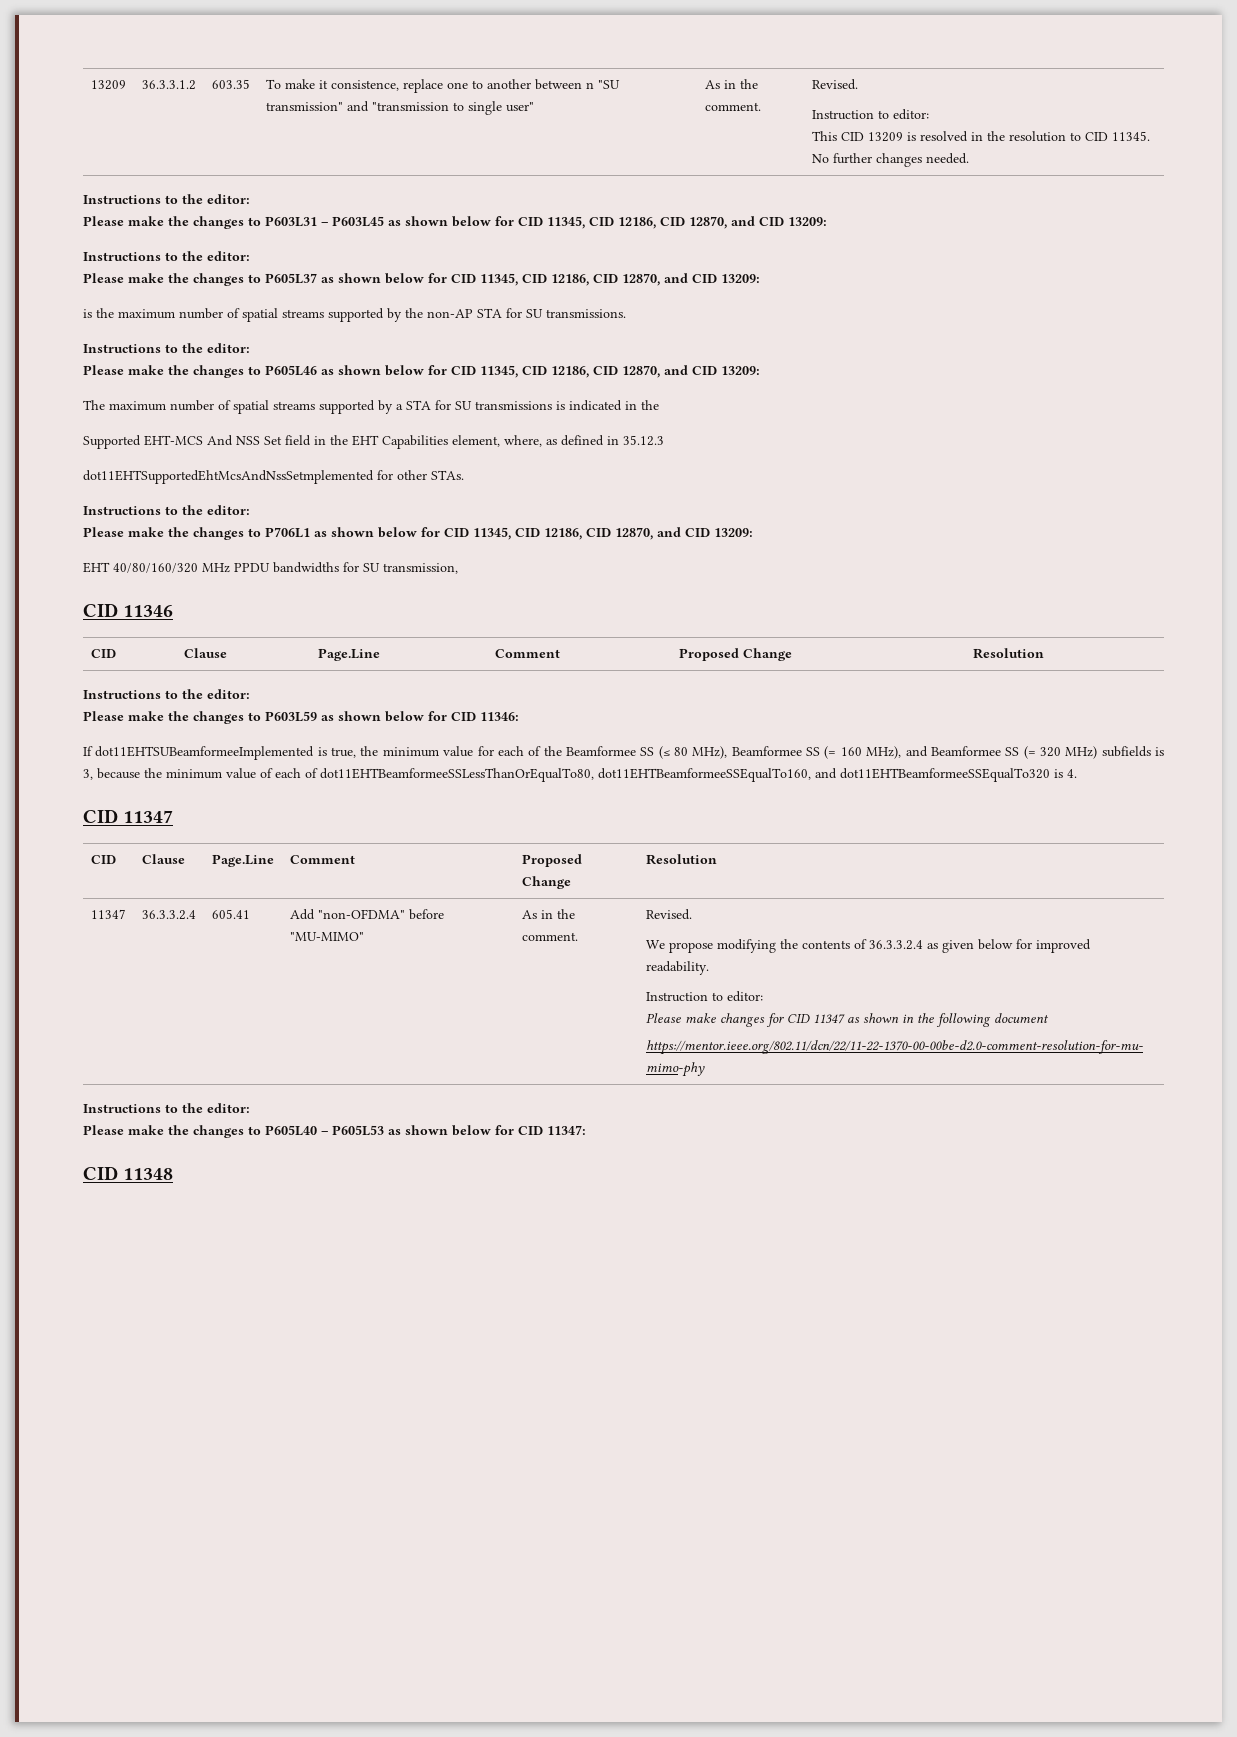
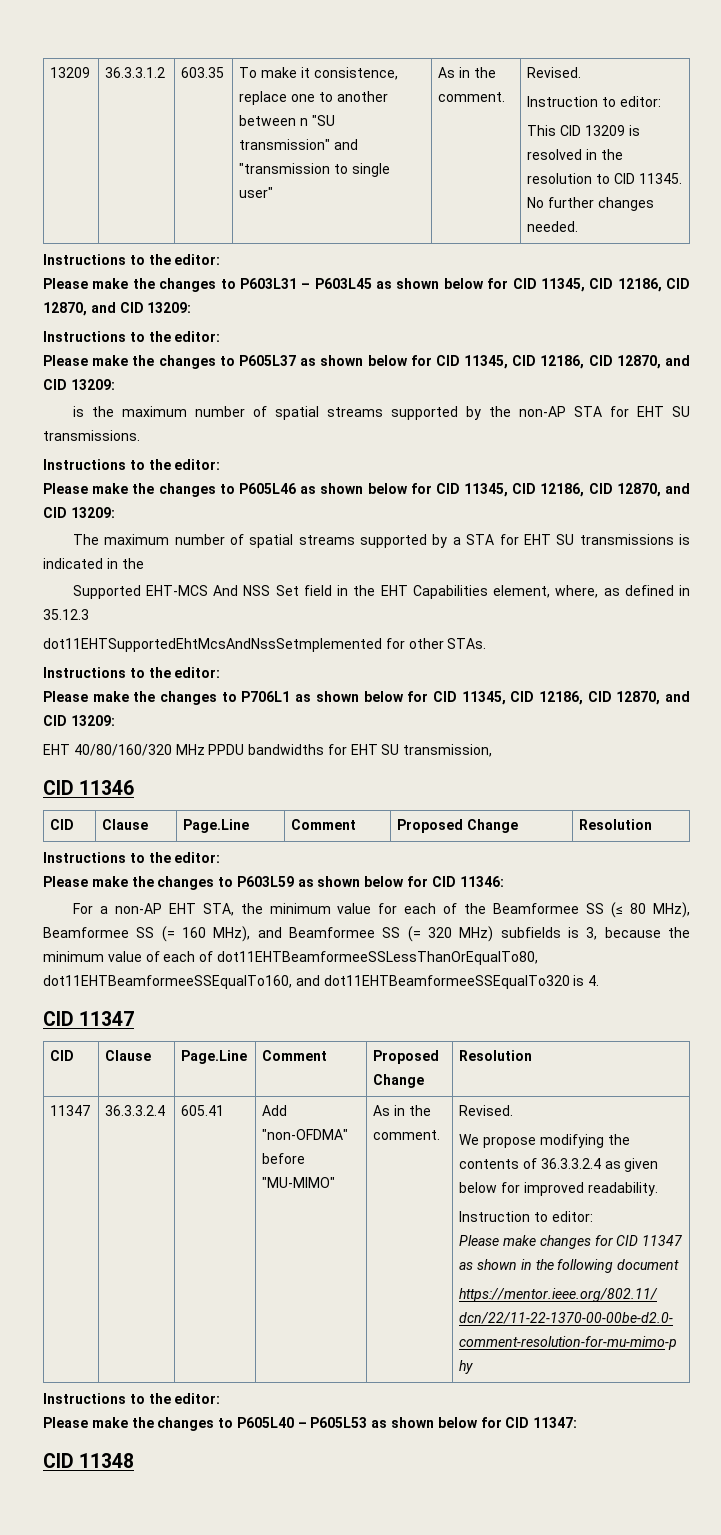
- is the maximum number of spatial streams supported by the non-AP STA for SU transmissions.
+ is the maximum number of spatial streams supported by the non-AP STA for EHT SU transmissions.
- The maximum number of spatial streams supported by a STA for SU transmissions is indicated in the
+ The maximum number of spatial streams supported by a STA for EHT SU transmissions is indicated in the
- EHT 40/80/160/320 MHz PPDU bandwidths for SU transmission,
+ EHT 40/80/160/320 MHz PPDU bandwidths for EHT SU transmission,
- If dot11EHTSUBeamformeeImplemented is true, the minimum value for each of the Beamformee SS (≤ 80 MHz), Beamformee SS (= 160 MHz), and Beamformee SS (= 320 MHz) subfields is 3, because the minimum value of each of dot11EHTBeamformeeSSLessThanOrEqualTo80, dot11EHTBeamformeeSSEqualTo160, and dot11EHTBeamformeeSSEqualTo320 is 4.
+ For a non-AP EHT STA, the minimum value for each of the Beamformee SS (≤ 80 MHz), Beamformee SS (= 160 MHz), and Beamformee SS (= 320 MHz) subfields is 3, because the minimum value of each of dot11EHTBeamformeeSSLessThanOrEqualTo80, dot11EHTBeamformeeSSEqualTo160, and dot11EHTBeamformeeSSEqualTo320 is 4.

